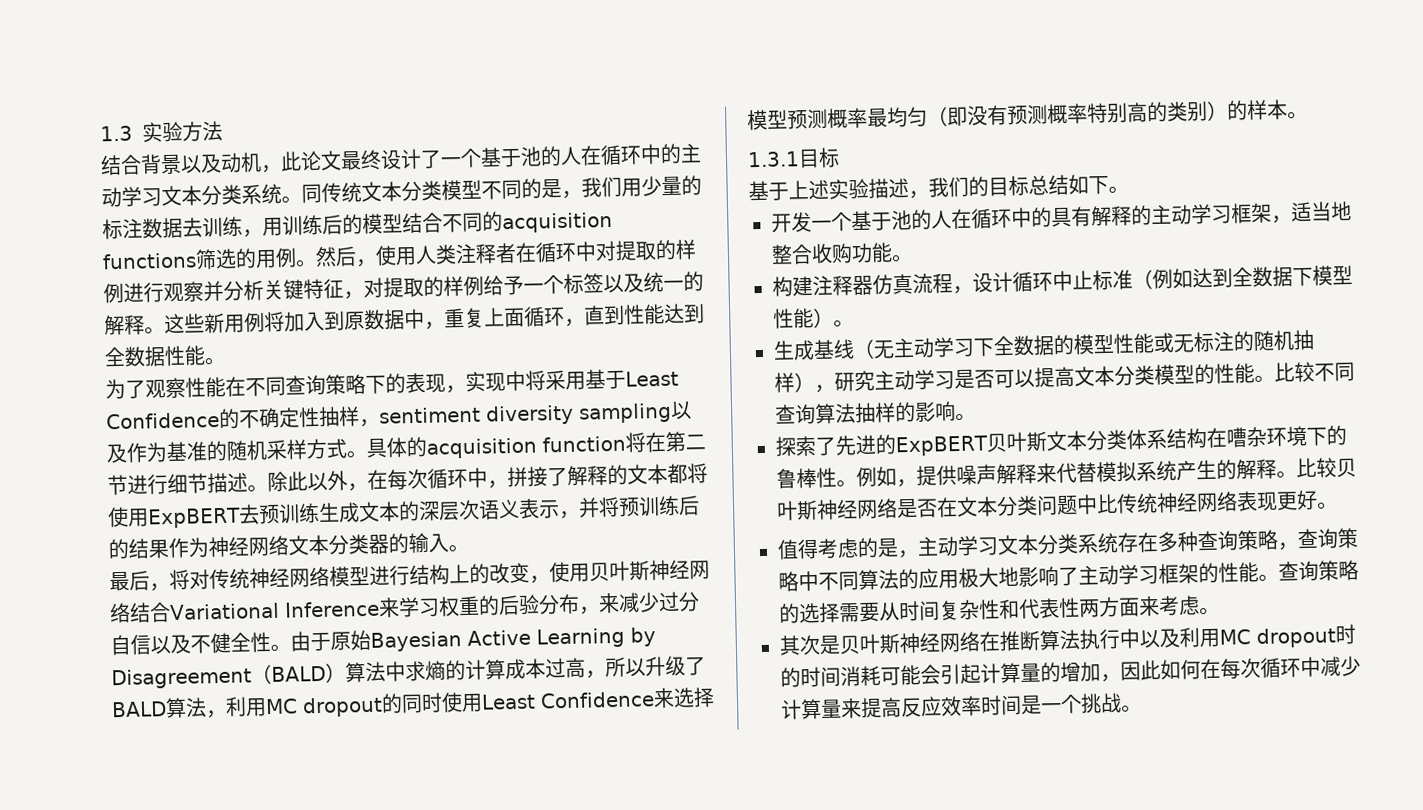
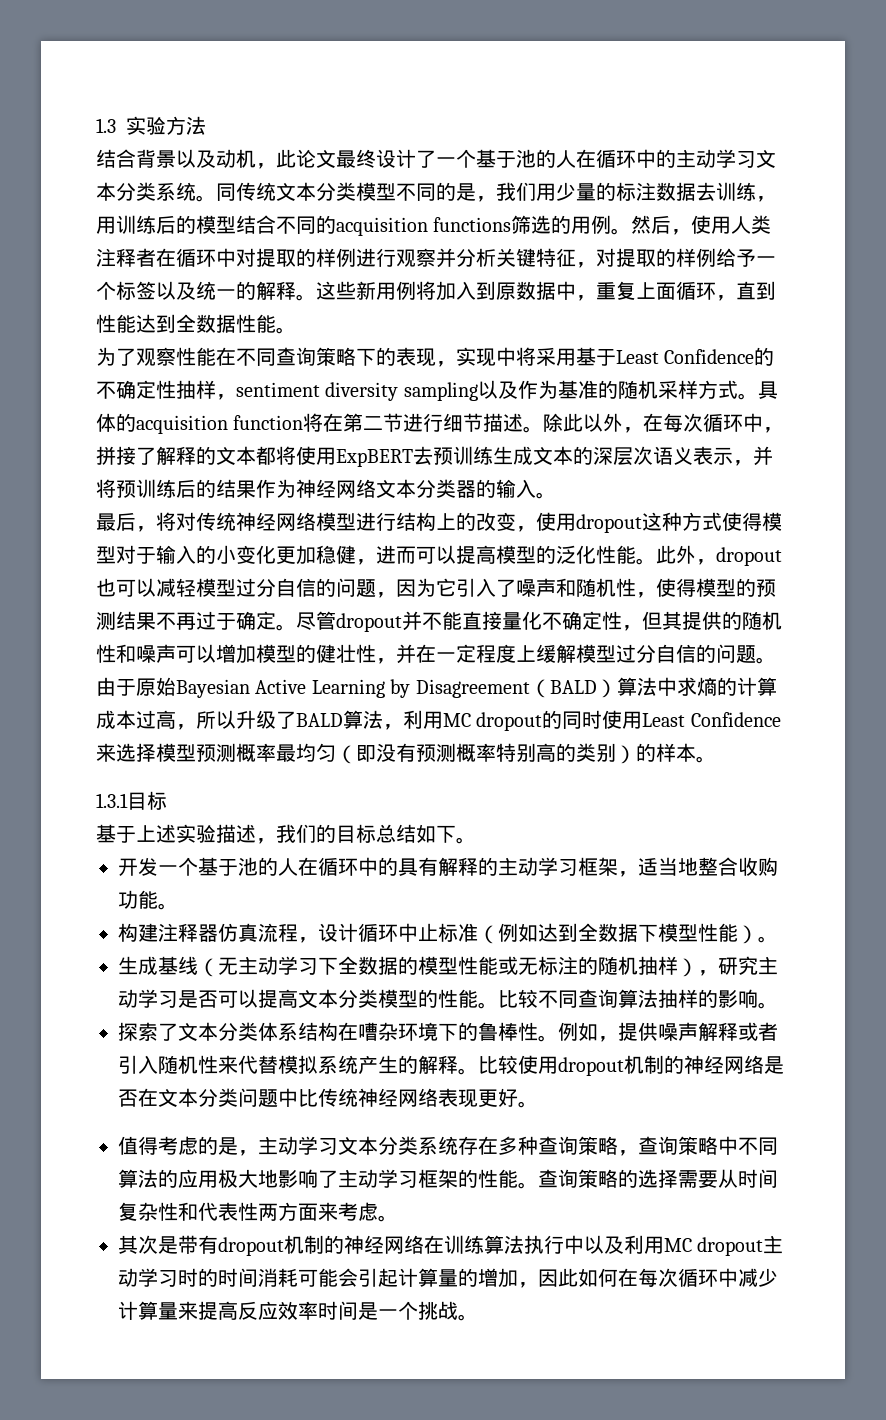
- 最后，将对传统神经网络模型进行结构上的改变，使用贝叶斯神经网络结合Variational Inference来学习权重的后验分布，来减少过分自信以及不健全性。
+ 最后，将对传统神经网络模型进行结构上的改变，使用dropout这种方式使得模型对于输入的小变化更加稳健，进而可以提高模型的泛化性能。此外，dropout也可以减轻模型过分自信的问题，因为它引入了噪声和随机性，使得模型的预测结果不再过于确定。尽管dropout并不能直接量化不确定性，但其提供的随机性和噪声可以增加模型的健壮性，并在一定程度上缓解模型过分自信的问题。
- 探索了先进的ExpBERT贝叶斯文本分类体系结构在嘈杂环境下的鲁棒性。
+ 探索了文本分类体系结构在嘈杂环境下的鲁棒性。
- 例如，提供噪声解释来代替模拟系统产生的解释。
+ 例如，提供噪声解释或者引入随机性来代替模拟系统产生的解释。
- 比较贝叶斯神经网络是否在文本分类问题中比传统神经网络表现更好。
+ 比较使用dropout机制的神经网络是否在文本分类问题中比传统神经网络表现更好。
- 其次是贝叶斯神经网络在推断算法执行中以及利用MC dropout时的时间消耗可能会引起计算量的增加，因此如何在每次循环中减少计算量来提高反应效率时间是一个挑战。
+ 其次是带有dropout机制的神经网络在训练算法执行中以及利用MC dropout主动学习时的时间消耗可能会引起计算量的增加，因此如何在每次循环中减少计算量来提高反应效率时间是一个挑战。

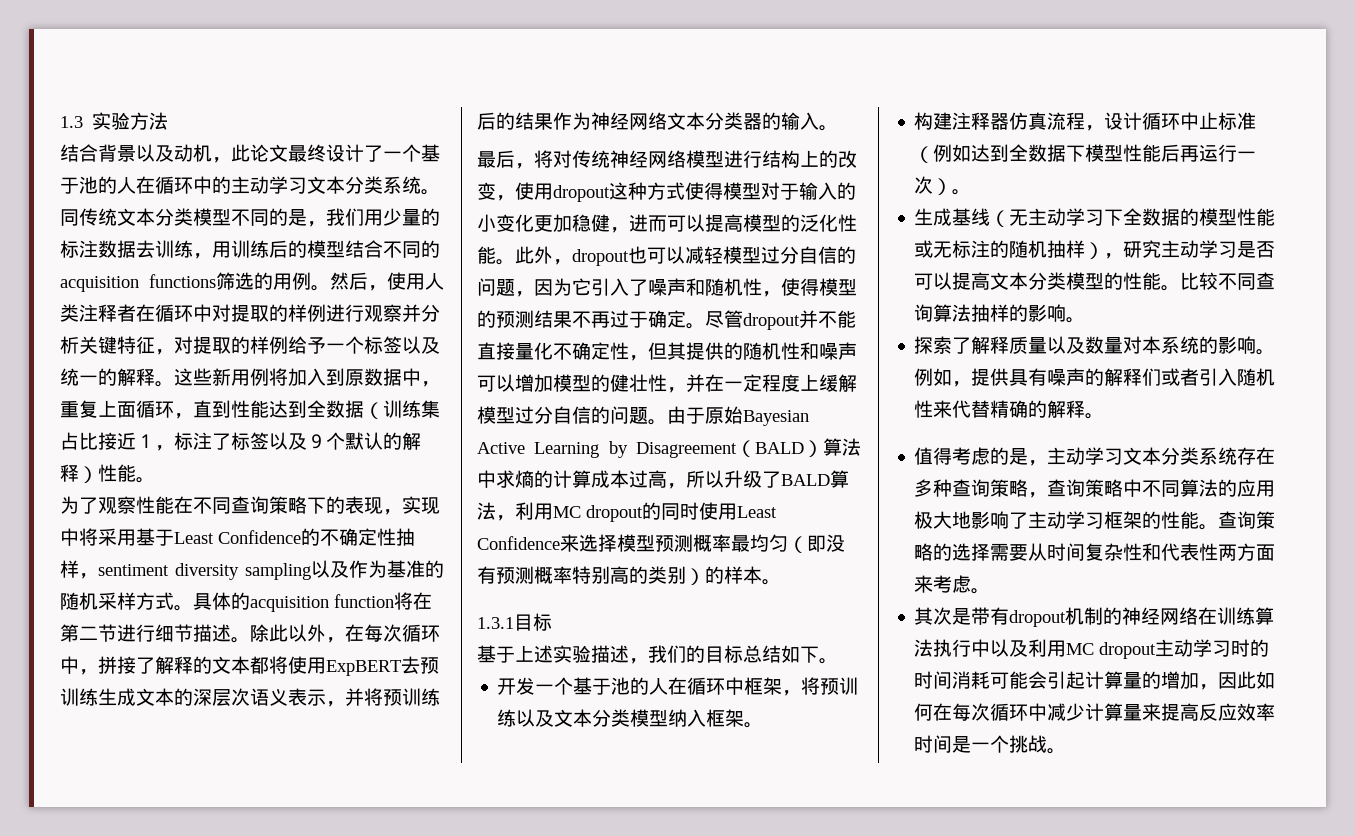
- 这些新用例将加入到原数据中，重复上面循环，直到性能达到全数据性能。
+ 这些新用例将加入到原数据中，重复上面循环，直到性能达到全数据（训练集占比接近１，标注了标签以及９个默认的解释）性能。
- 开发一个基于池的人在循环中的具有解释的主动学习框架，适当地整合收购功能。
+ 开发一个基于池的人在循环中框架，将预训练以及文本分类模型纳入框架。
- 构建注释器仿真流程，设计循环中止标准（例如达到全数据下模型性能）。
+ 构建注释器仿真流程，设计循环中止标准（例如达到全数据下模型性能后再运行一次）。
- 探索了文本分类体系结构在嘈杂环境下的鲁棒性。例如，提供噪声解释或者引入随机性来代替模拟系统产生的解释。比较使用dropout机制的神经网络是否在文本分类问题中比传统神经网络表现更好。
+ 探索了解释质量以及数量对本系统的影响。例如，提供具有噪声的解释们或者引入随机性来代替精确的解释。

